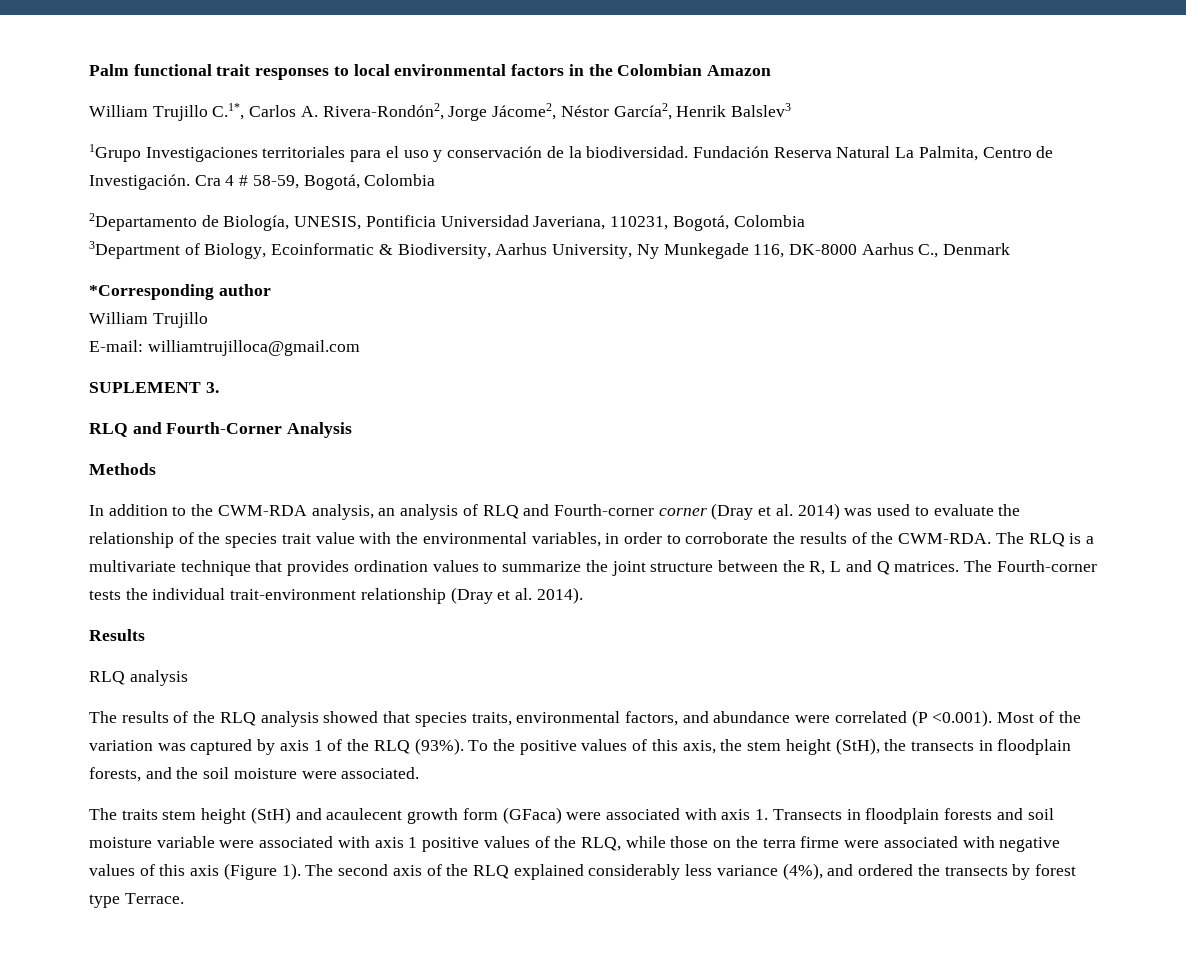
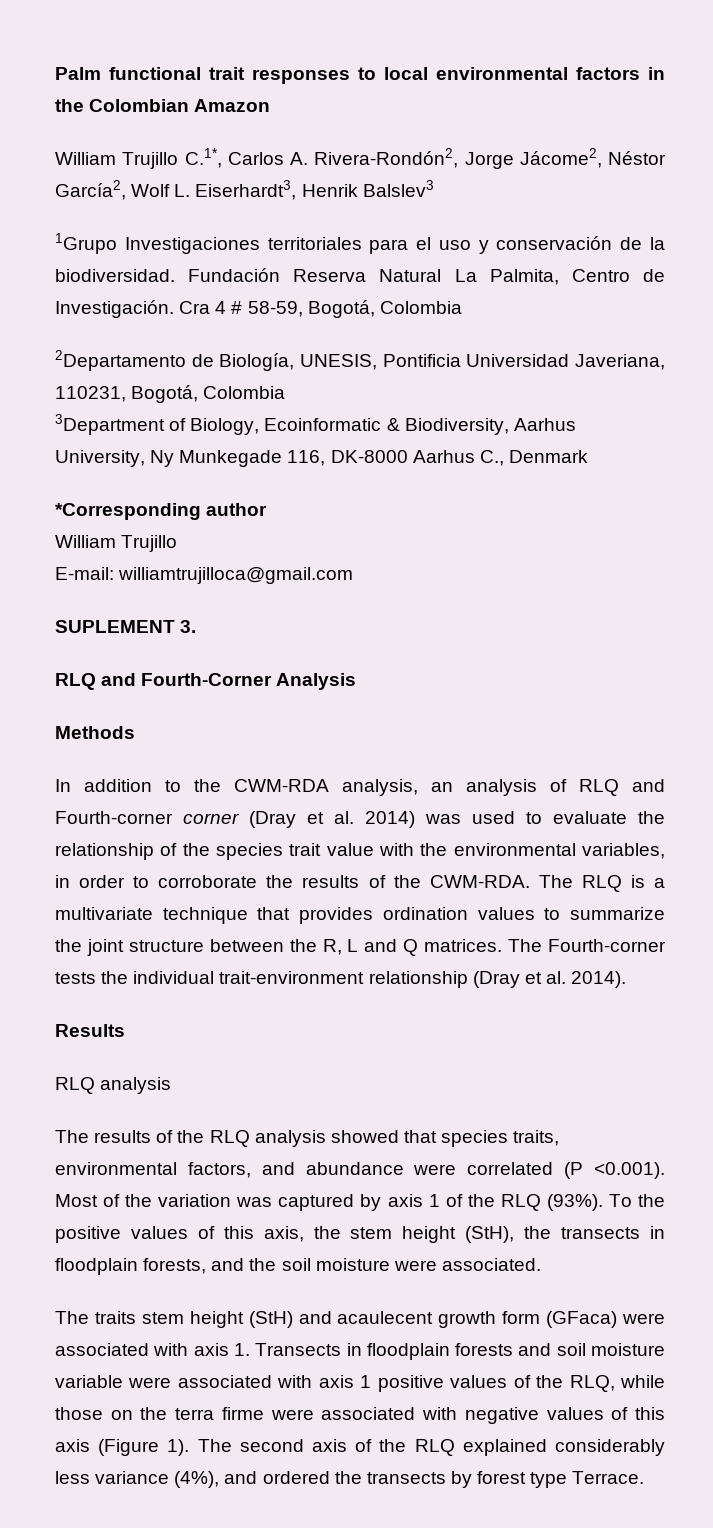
- William Trujillo C.1*, Carlos A. Rivera-Rondón2, Jorge Jácome2, Néstor García2, Henrik Balslev3
+ William Trujillo C.1*, Carlos A. Rivera-Rondón2, Jorge Jácome2, Néstor García2, Wolf L. Eiserhardt3, Henrik Balslev3

